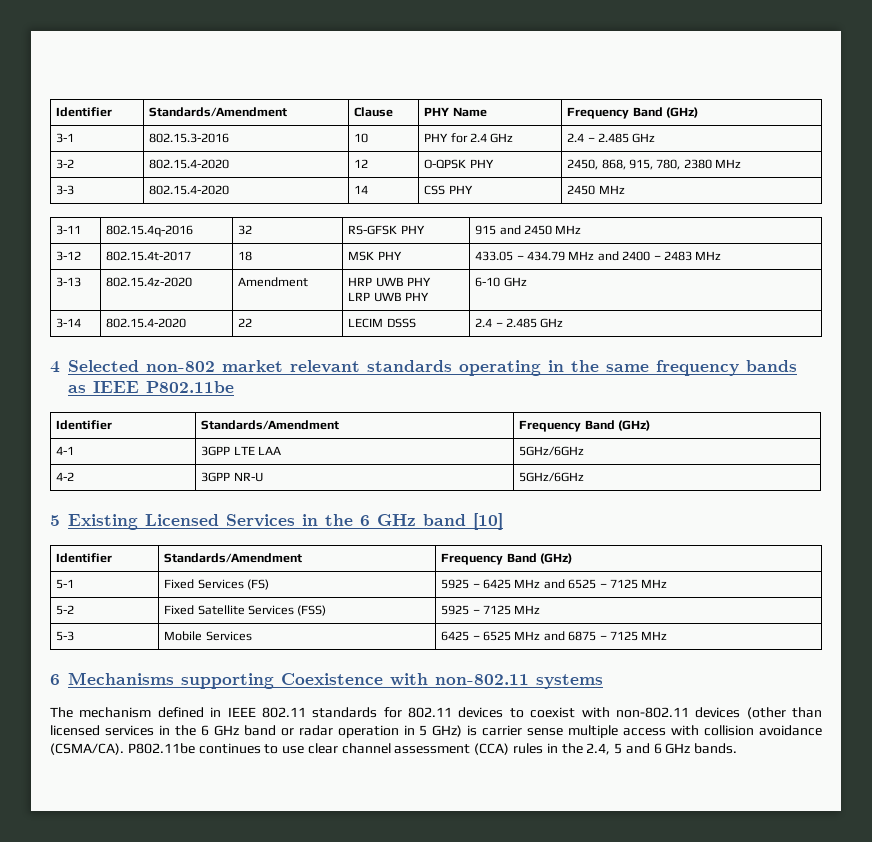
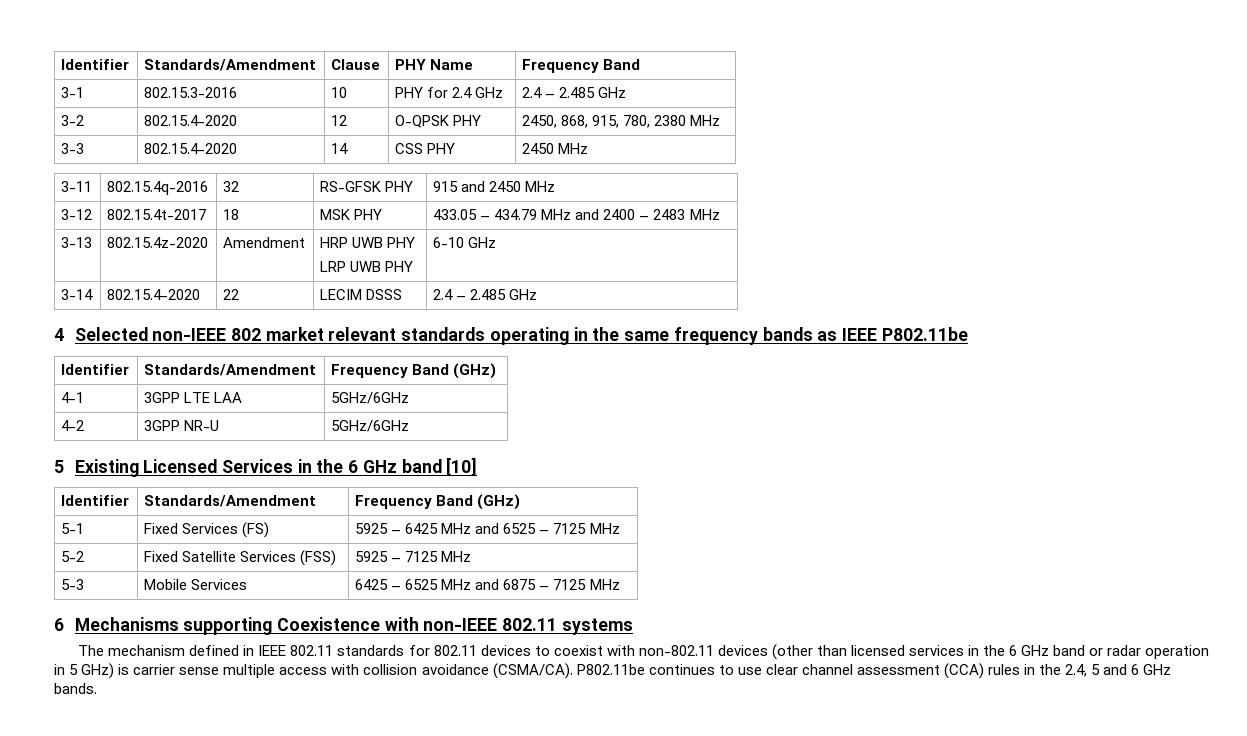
- Identifier | Standards/Amendment | Clause | PHY Name | Frequency Band (GHz)
+ Identifier | Standards/Amendment | Clause | PHY Name | Frequency Band
- 4 Selected non-802 market relevant standards operating in the same frequency bands as IEEE P802.11be
+ 4 Selected non-IEEE 802 market relevant standards operating in the same frequency bands as IEEE P802.11be
- 6 Mechanisms supporting Coexistence with non-802.11 systems
+ 6 Mechanisms supporting Coexistence with non-IEEE 802.11 systems

